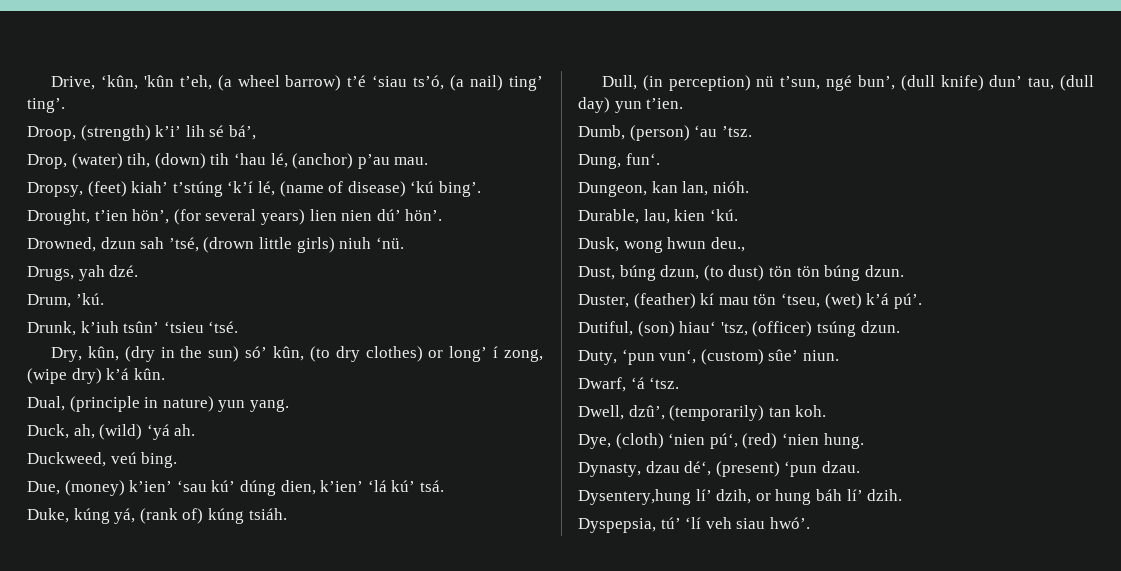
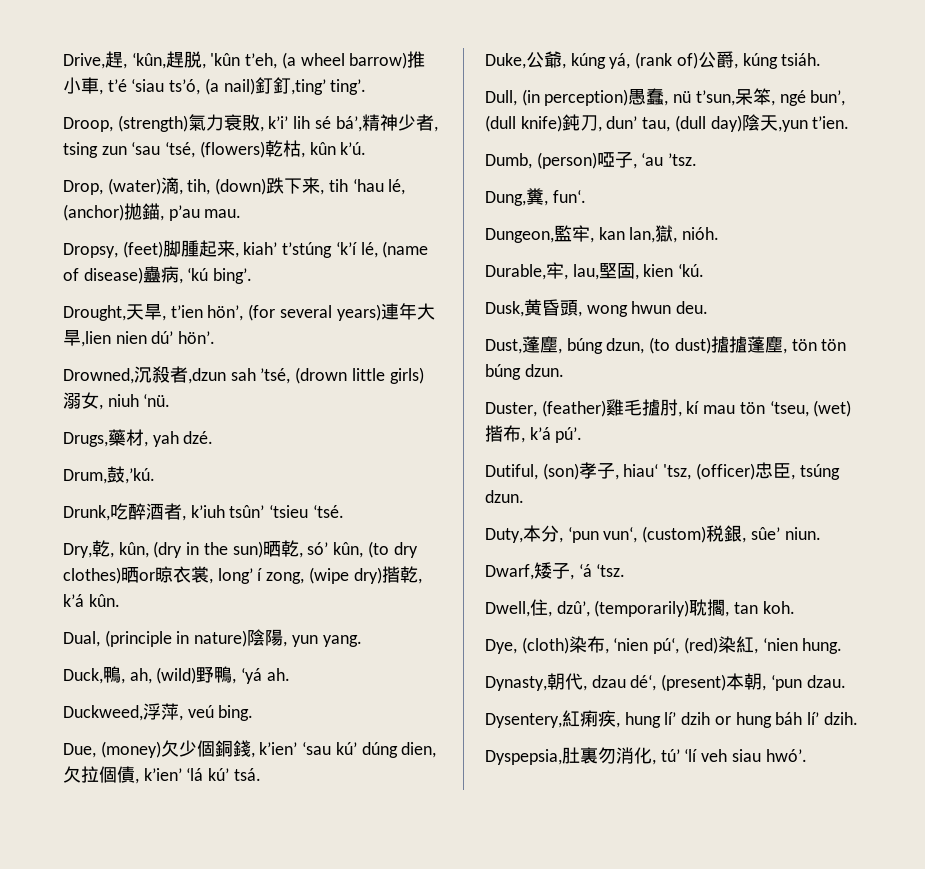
- Drive, ‘kûn, 'kûn t’eh, (a wheel barrow) t’é ‘siau ts’ó, (a nail) ting’ ting’.
+ Drive,趕, ‘kûn,趕脱, 'kûn t’eh, (a wheel barrow)推小車, t’é ‘siau ts’ó, (a nail)釘釘,ting’ ting’.
- Droop, (strength) k’i’ lih sé bá’,
+ Droop, (strength)氣力衰敗, k’i’ lih sé bá’,精神少者, tsing zun ‘sau ‘tsé, (flowers)乾枯, kûn k’ú.
- Drop, (water) tih, (down) tih ‘hau lé, (anchor) p’au mau.
+ Drop, (water)滴, tih, (down)跌下来, tih ‘hau lé, (anchor)拋錨, p’au mau.
- Dropsy, (feet) kiah’ t’stúng ‘k’í lé, (name of disease) ‘kú bing’.
+ Dropsy, (feet)脚腫起来, kiah’ t’stúng ‘k’í lé, (name of disease)蠱病, ‘kú bing’.
- Drought, t’ien hön’, (for several years) lien nien dú’ hön’.
+ Drought,天旱, t’ien hön’, (for several years)連年大旱,lien nien dú’ hön’.
- Drowned, dzun sah ’tsé, (drown little girls) niuh ‘nü.
+ Drowned,沉殺者,dzun sah ’tsé, (drown little girls)溺女, niuh ‘nü.
- Drugs, yah dzé.
+ Drugs,藥材, yah dzé.
- Drum, ’kú.
+ Drum,鼓,’kú.
- Drunk, k’iuh tsûn’ ‘tsieu ‘tsé.
+ Drunk,吃醉酒者, k’iuh tsûn’ ‘tsieu ‘tsé.
- Dry, kûn, (dry in the sun) só’ kûn, (to dry clothes) or long’ í zong, (wipe dry) k’á kûn.
+ Dry,乾, kûn, (dry in the sun)晒乾, só’ kûn, (to dry clothes)晒or晾衣裳, long’ í zong, (wipe dry)揩乾, k’á kûn.
- Dual, (principle in nature) yun yang.
+ Dual, (principle in nature)陰陽, yun yang.
- Duck, ah, (wild) ‘yá ah.
+ Duck,鴨, ah, (wild)野鴨, ‘yá ah.
- Duckweed, veú bing.
+ Duckweed,浮萍, veú bing.
- Due, (money) k’ien’ ‘sau kú’ dúng dien, k’ien’ ‘lá kú’ tsá.
+ Due, (money)欠少個銅錢, k’ien’ ‘sau kú’ dúng dien,欠拉個債, k’ien’ ‘lá kú’ tsá.
- Duke, kúng yá, (rank of) kúng tsiáh.
+ Duke,公爺, kúng yá, (rank of)公爵, kúng tsiáh.
- Dull, (in perception) nü t’sun, ngé bun’, (dull knife) dun’ tau, (dull day) yun t’ien.
+ Dull, (in perception)愚蠢, nü t’sun,呆笨, ngé bun’, (dull knife)鈍刀, dun’ tau, (dull day)陰天,yun t’ien.
- Dumb, (person) ‘au ’tsz.
+ Dumb, (person)啞子, ‘au ’tsz.
- Dung, fun‘.
+ Dung,糞, fun‘.
- Dungeon, kan lan, nióh.
+ Dungeon,監牢, kan lan,獄, nióh.
- Durable, lau, kien ‘kú.
+ Durable,牢, lau,堅固, kien ‘kú.
- Dusk, wong hwun deu.,
+ Dusk,黄昏頭, wong hwun deu.
- Dust, búng dzun, (to dust) tön tön búng dzun.
+ Dust,蓬塵, búng dzun, (to dust)摣摣蓬塵, tön tön búng dzun.
- Duster, (feather) kí mau tön ‘tseu, (wet) k’á pú’.
+ Duster, (feather)雞毛摣肘, kí mau tön ‘tseu, (wet)揩布, k’á pú’.
- Dutiful, (son) hiau‘ 'tsz, (officer) tsúng dzun.
+ Dutiful, (son)孝子, hiau‘ 'tsz, (officer)忠臣, tsúng dzun.
- Duty, ‘pun vun‘, (custom) sûe’ niun.
+ Duty,本分, ‘pun vun‘, (custom)税銀, sûe’ niun.
- Dwarf, ‘á ‘tsz.
+ Dwarf,矮子, ‘á ‘tsz.
- Dwell, dzû’, (temporarily) tan koh.
+ Dwell,住, dzû’, (temporarily)耽擱, tan koh.
- Dye, (cloth) ‘nien pú‘, (red) ‘nien hung.
+ Dye, (cloth)染布, ‘nien pú‘, (red)染紅, ‘nien hung.
- Dynasty, dzau dé‘, (present) ‘pun dzau.
+ Dynasty,朝代, dzau dé‘, (present)本朝, ‘pun dzau.
- Dysentery,hung lí’ dzih, or hung báh lí’ dzih.
+ Dysentery,紅痢疾, hung lí’ dzih or hung báh lí’ dzih.
- Dyspepsia, tú’ ‘lí veh siau hwó’.
+ Dyspepsia,肚裏勿消化, tú’ ‘lí veh siau hwó’.

